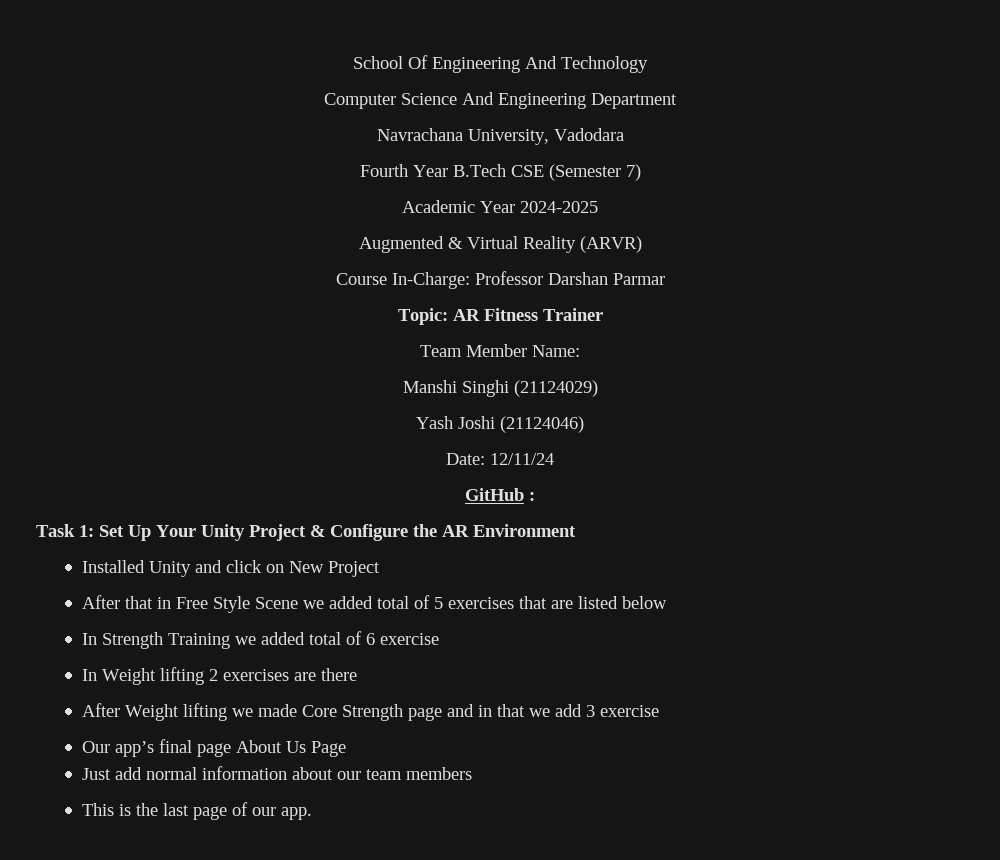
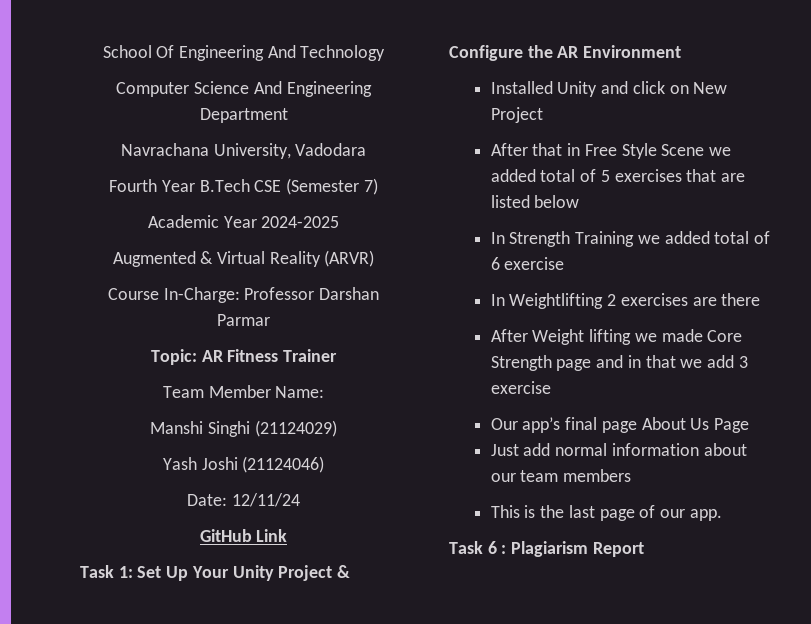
- GitHub :
+ GitHub Link
- In Weight lifting 2 exercises are there
+ In Weightlifting 2 exercises are there
+ Task 6 : Plagiarism Report

